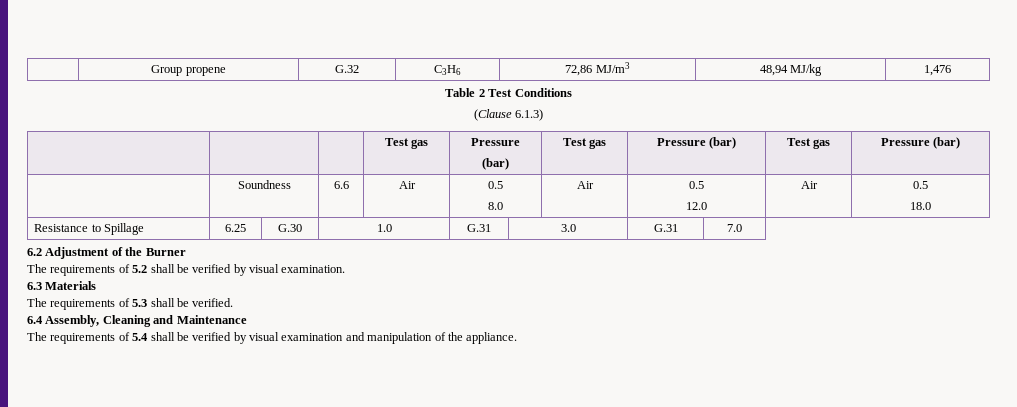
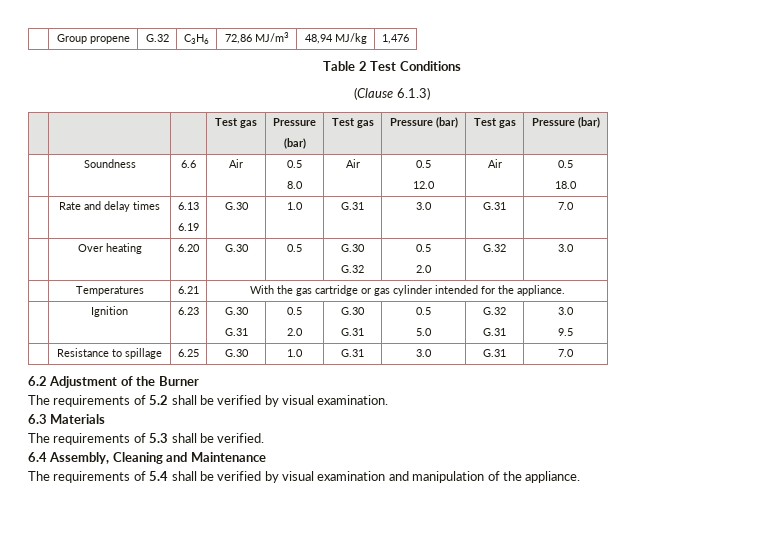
- Resistance to Spillage | 6.25 | G.30 | 1.0 | G.31 | 3.0 | G.31 | 7.0
+ | Rate and delay times | 6.13
+ 6.19 | G.30 | 1.0 | G.31 | 3.0 | G.31 | 7.0
+ | Over heating | 6.20 | G.30 | 0.5 | G.30
+ G.32 | 0.5
+ 2.0 | G.32 | 3.0
+ | Temperatures | 6.21 | With the gas cartridge or gas cylinder intended for the appliance.
+ | Ignition | 6.23 | G.30
+ G.31 | 0.5
+ 2.0 | G.30
+ G.31 | 0.5
+ 5.0 | G.32
+ G.31 | 3.0
+ 9.5
+ | Resistance to spillage | 6.25 | G.30 | 1.0 | G.31 | 3.0 | G.31 | 7.0

